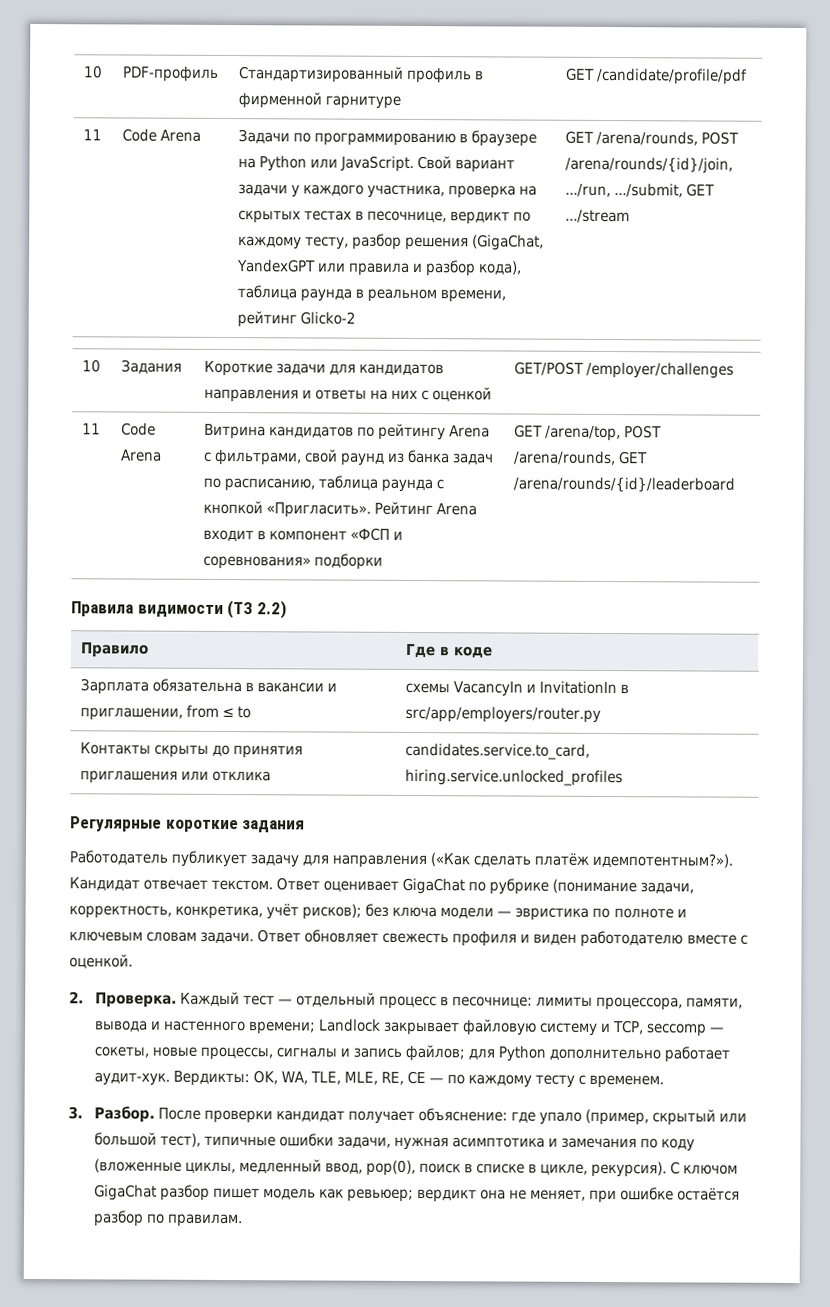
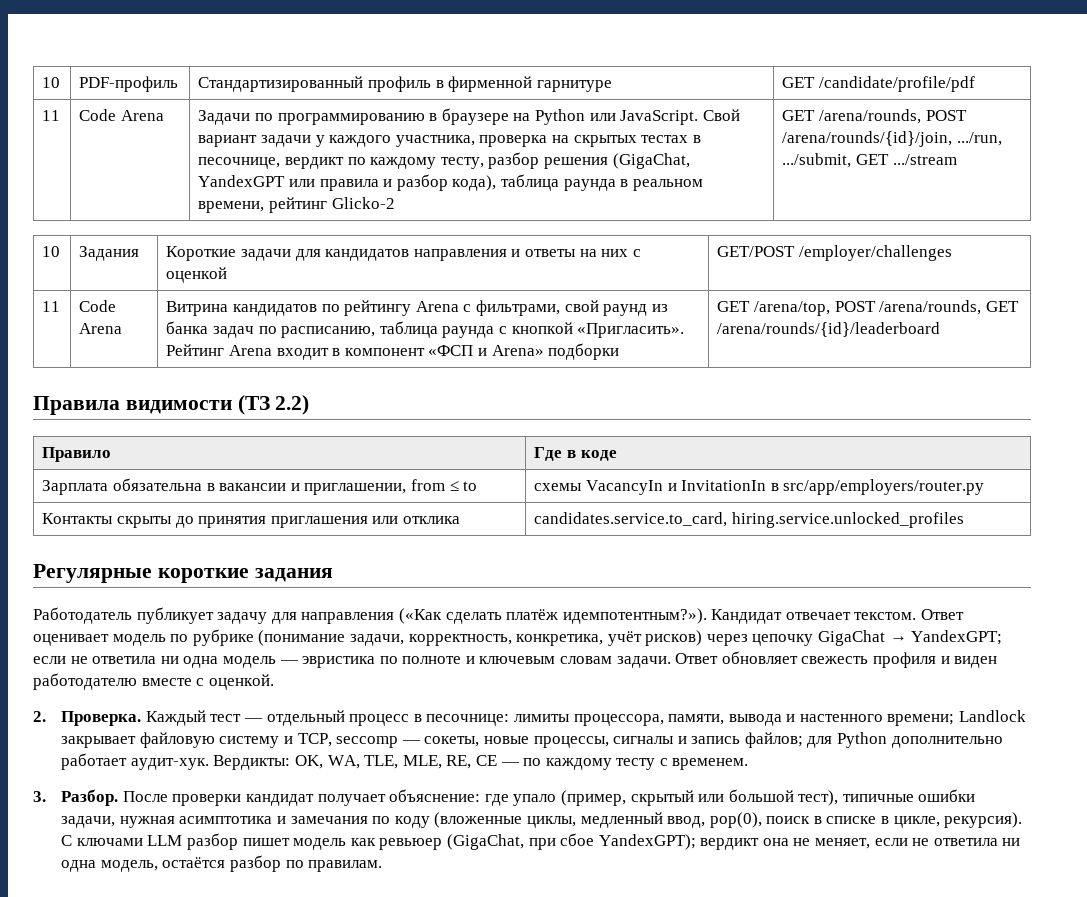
- 11 | Code Arena | Витрина кандидатов по рейтингу Arena с фильтрами, свой раунд из банка задач по расписанию, таблица раунда с кнопкой «Пригласить». Рейтинг Arena входит в компонент «ФСП и соревнования» подборки | GET /arena/top, POST /arena/rounds, GET /arena/rounds/{id}/leaderboard
+ 11 | Code Arena | Витрина кандидатов по рейтингу Arena с фильтрами, свой раунд из банка задач по расписанию, таблица раунда с кнопкой «Пригласить». Рейтинг Arena входит в компонент «ФСП и Arena» подборки | GET /arena/top, POST /arena/rounds, GET /arena/rounds/{id}/leaderboard
- Ответ оценивает GigaChat по рубрике (понимание задачи, корректность, конкретика, учёт рисков); без ключа модели — эвристика по полноте и ключевым словам задачи.
+ Ответ оценивает модель по рубрике (понимание задачи, корректность, конкретика, учёт рисков) через цепочку GigaChat → YandexGPT; если не ответила ни одна модель — эвристика по полноте и ключевым словам задачи.
- С ключом GigaChat разбор пишет модель как ревьюер; вердикт она не меняет, при ошибке остаётся разбор по правилам.
+ С ключами LLM разбор пишет модель как ревьюер (GigaChat, при сбое YandexGPT); вердикт она не меняет, если не ответила ни одна модель, остаётся разбор по правилам.

